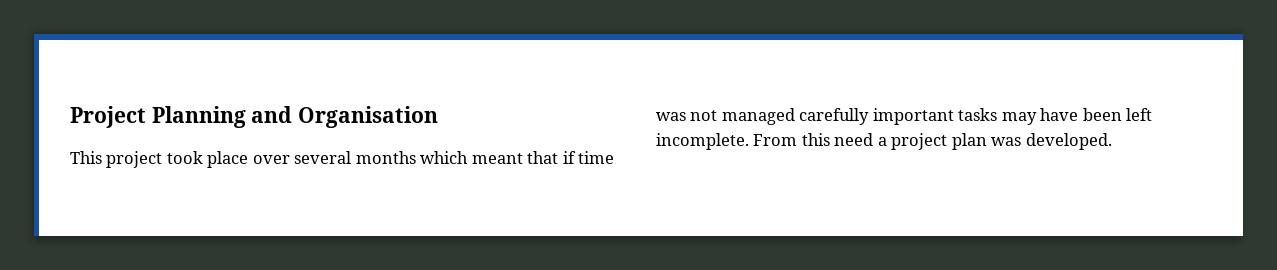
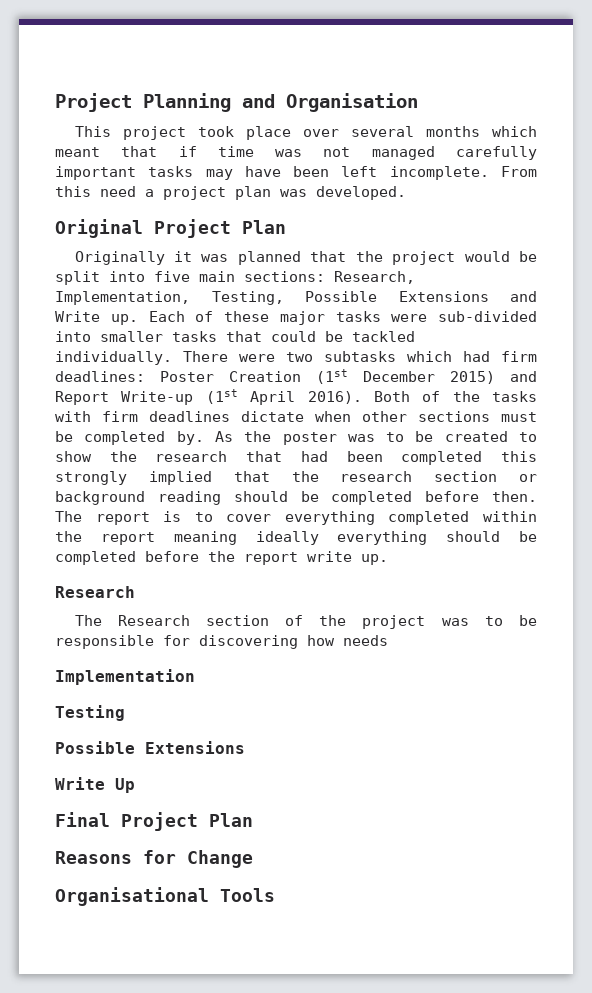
+ Original Project Plan
+ Originally it was planned that the project would be split into five main sections: Research, Implementation, Testing, Possible Extensions and Write up. Each of these major tasks were sub-divided into smaller tasks that could be tackled individually. There were two subtasks which had firm deadlines: Poster Creation (1st December 2015) and Report Write-up (1st April 2016). Both of the tasks with firm deadlines dictate when other sections must be completed by. As the poster was to be created to show the research that had been completed this strongly implied that the research section or background reading should be completed before then. The report is to cover everything completed within the report meaning ideally everything should be completed before the report write up.
+ Research
+ The Research section of the project was to be responsible for discovering how needs
+ Implementation
+ Testing
+ Possible Extensions
+ Write Up
+ Final Project Plan
+ Reasons for Change
+ Organisational Tools

